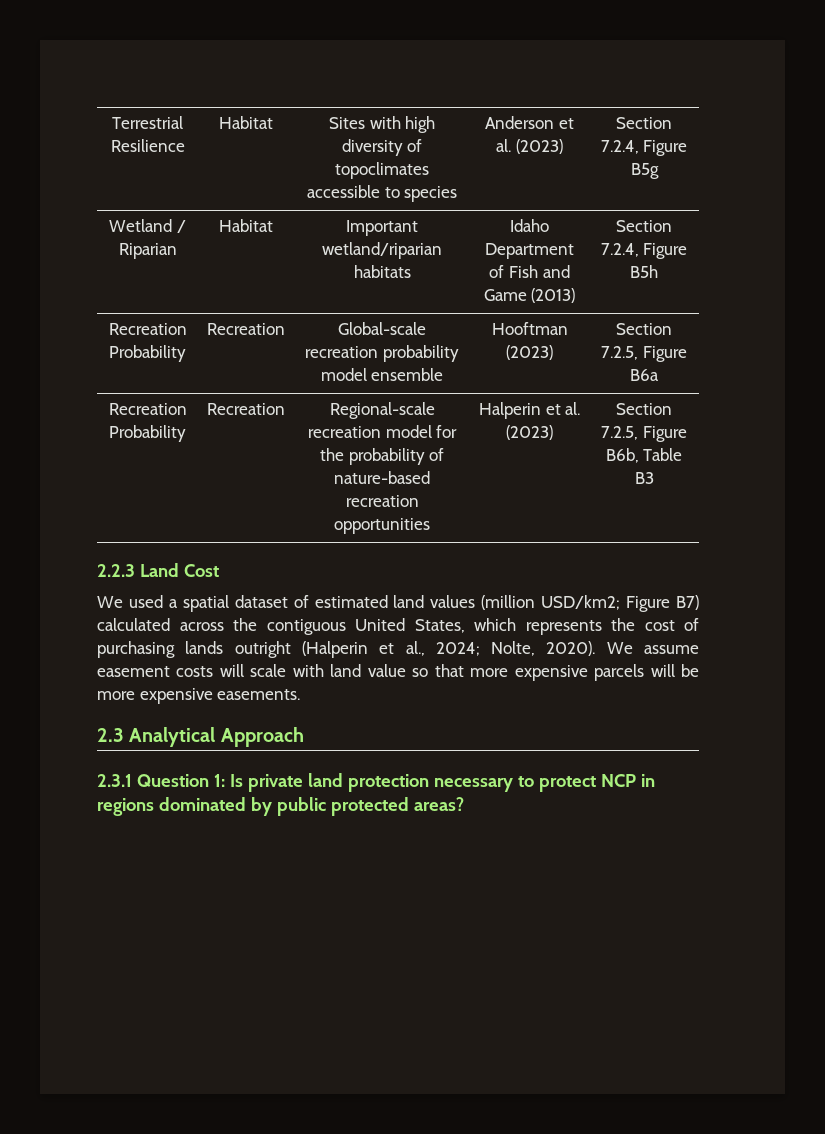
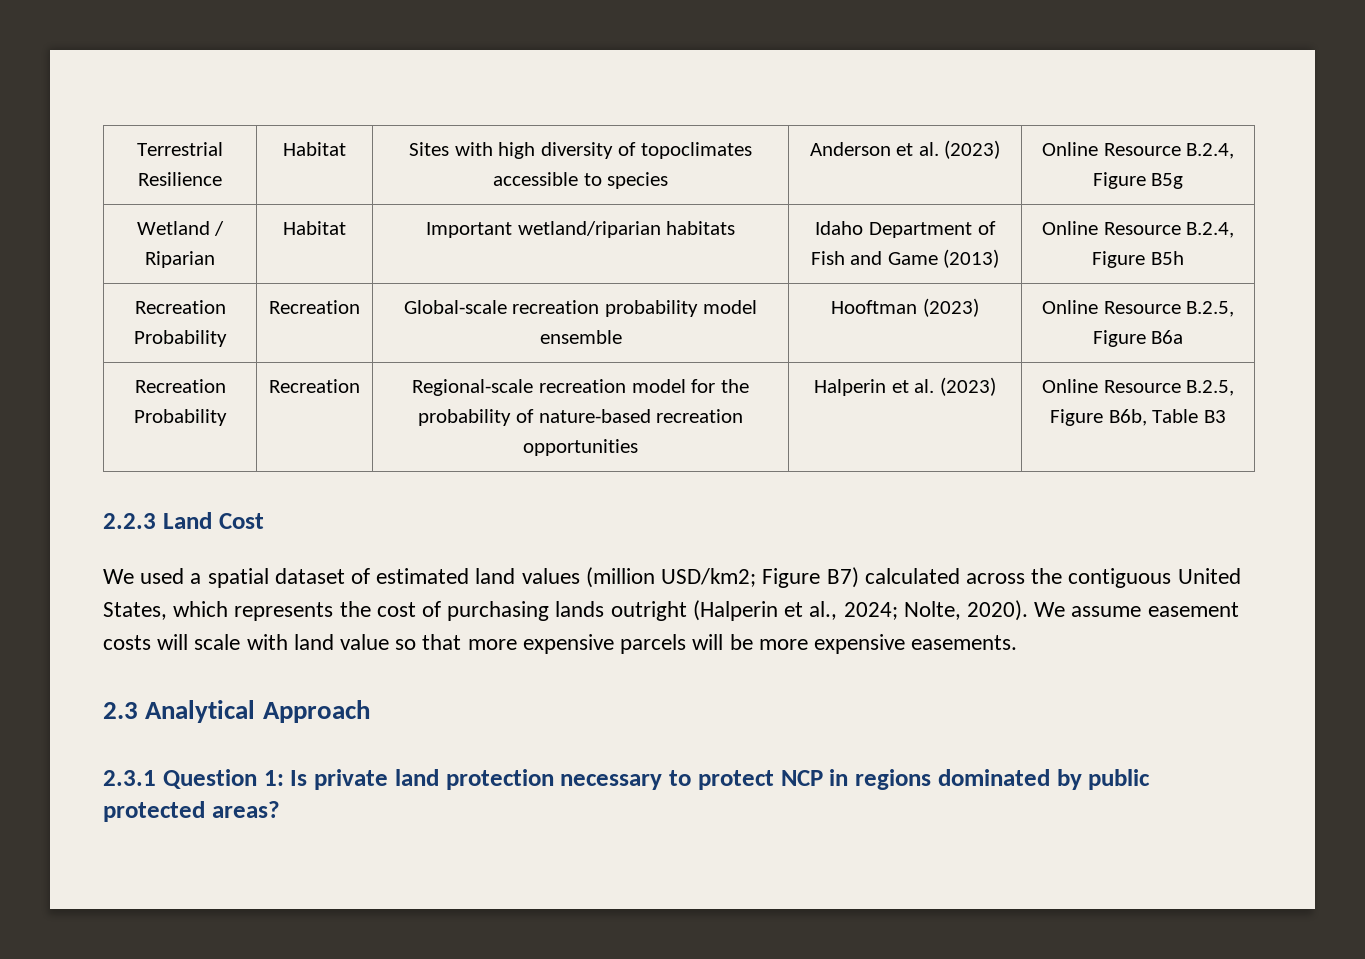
- Terrestrial Resilience | Habitat | Sites with high diversity of topoclimates accessible to species | Anderson et al. (2023) | Section 7.2.4, Figure B5g
+ Terrestrial Resilience | Habitat | Sites with high diversity of topoclimates accessible to species | Anderson et al. (2023) | Online Resource B.2.4, Figure B5g
- Wetland / Riparian | Habitat | Important wetland/riparian habitats | Idaho Department of Fish and Game (2013) | Section 7.2.4, Figure B5h
+ Wetland / Riparian | Habitat | Important wetland/riparian habitats | Idaho Department of Fish and Game (2013) | Online Resource B.2.4, Figure B5h
- Recreation Probability | Recreation | Global-scale recreation probability model ensemble | Hooftman (2023) | Section 7.2.5, Figure B6a
+ Recreation Probability | Recreation | Global-scale recreation probability model ensemble | Hooftman (2023) | Online Resource B.2.5, Figure B6a
- Recreation Probability | Recreation | Regional-scale recreation model for the probability of nature-based recreation opportunities | Halperin et al. (2023) | Section 7.2.5, Figure B6b, Table B3
+ Recreation Probability | Recreation | Regional-scale recreation model for the probability of nature-based recreation opportunities | Halperin et al. (2023) | Online Resource B.2.5, Figure B6b, Table B3

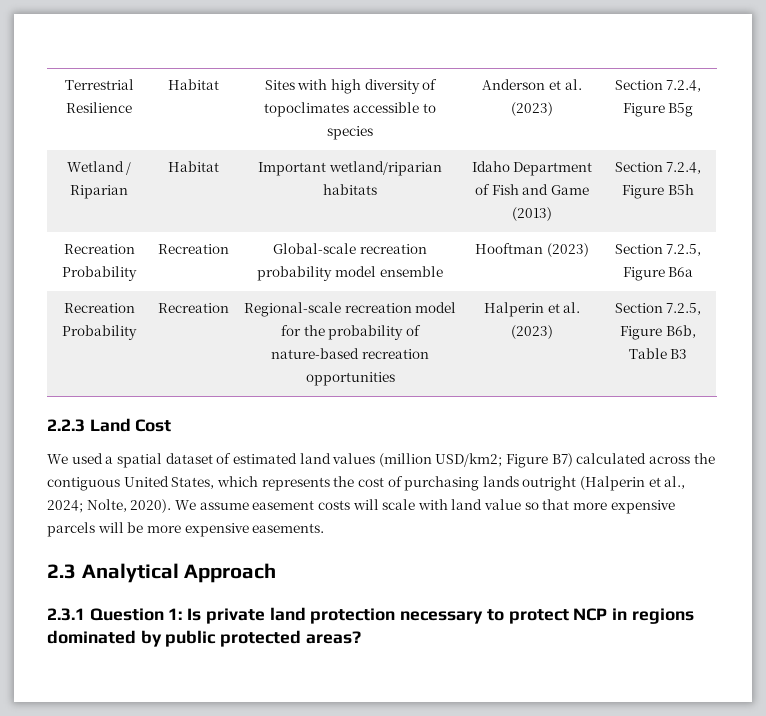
- Terrestrial Resilience | Habitat | Sites with high diversity of topoclimates accessible to species | Anderson et al. (2023) | Online Resource B.2.4, Figure B5g
+ Terrestrial Resilience | Habitat | Sites with high diversity of topoclimates accessible to species | Anderson et al. (2023) | Section 7.2.4, Figure B5g
- Wetland / Riparian | Habitat | Important wetland/riparian habitats | Idaho Department of Fish and Game (2013) | Online Resource B.2.4, Figure B5h
+ Wetland / Riparian | Habitat | Important wetland/riparian habitats | Idaho Department of Fish and Game (2013) | Section 7.2.4, Figure B5h
- Recreation Probability | Recreation | Global-scale recreation probability model ensemble | Hooftman (2023) | Online Resource B.2.5, Figure B6a
+ Recreation Probability | Recreation | Global-scale recreation probability model ensemble | Hooftman (2023) | Section 7.2.5, Figure B6a
- Recreation Probability | Recreation | Regional-scale recreation model for the probability of nature-based recreation opportunities | Halperin et al. (2023) | Online Resource B.2.5, Figure B6b, Table B3
+ Recreation Probability | Recreation | Regional-scale recreation model for the probability of nature-based recreation opportunities | Halperin et al. (2023) | Section 7.2.5, Figure B6b, Table B3

